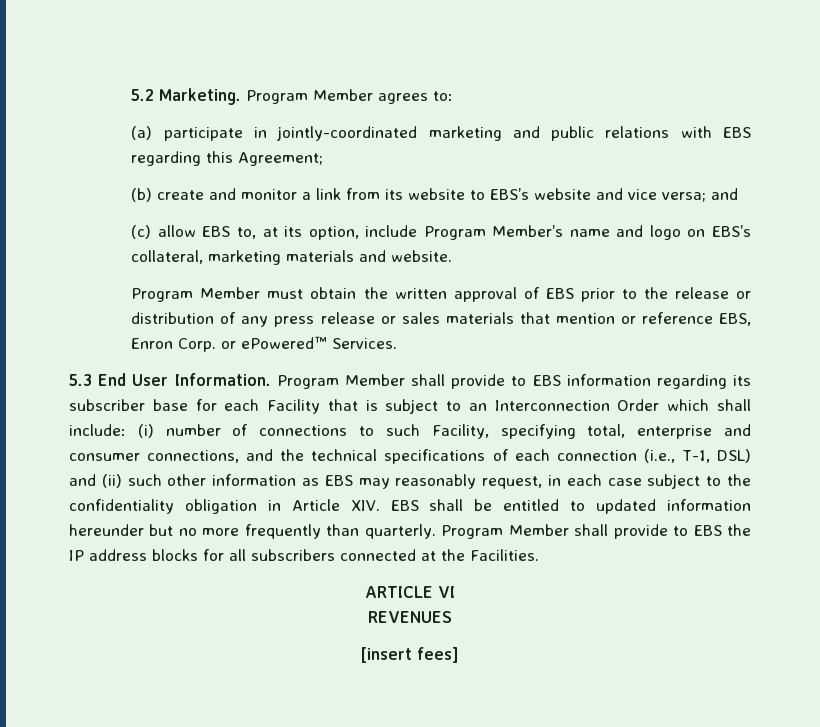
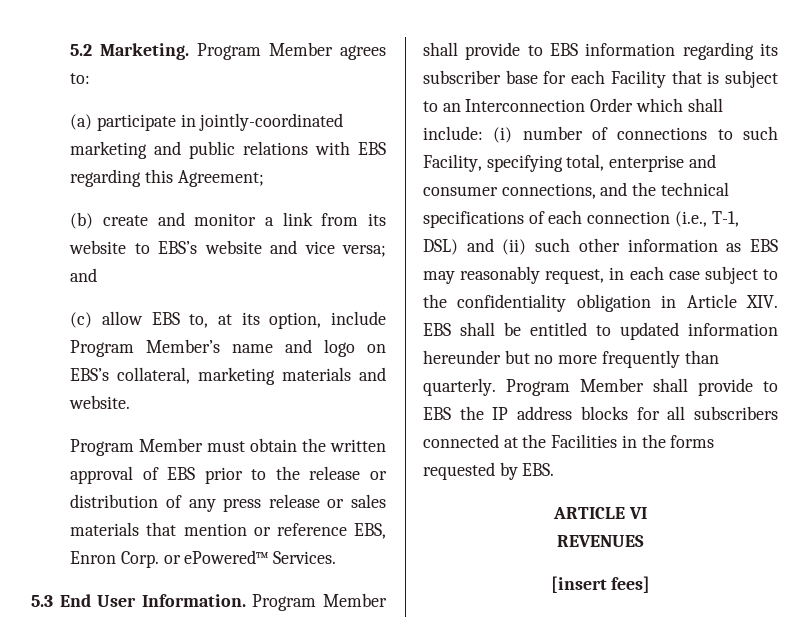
- Program Member shall provide to EBS the IP address blocks for all subscribers connected at the Facilities.
+ Program Member shall provide to EBS the IP address blocks for all subscribers connected at the Facilities in the forms requested by EBS.

